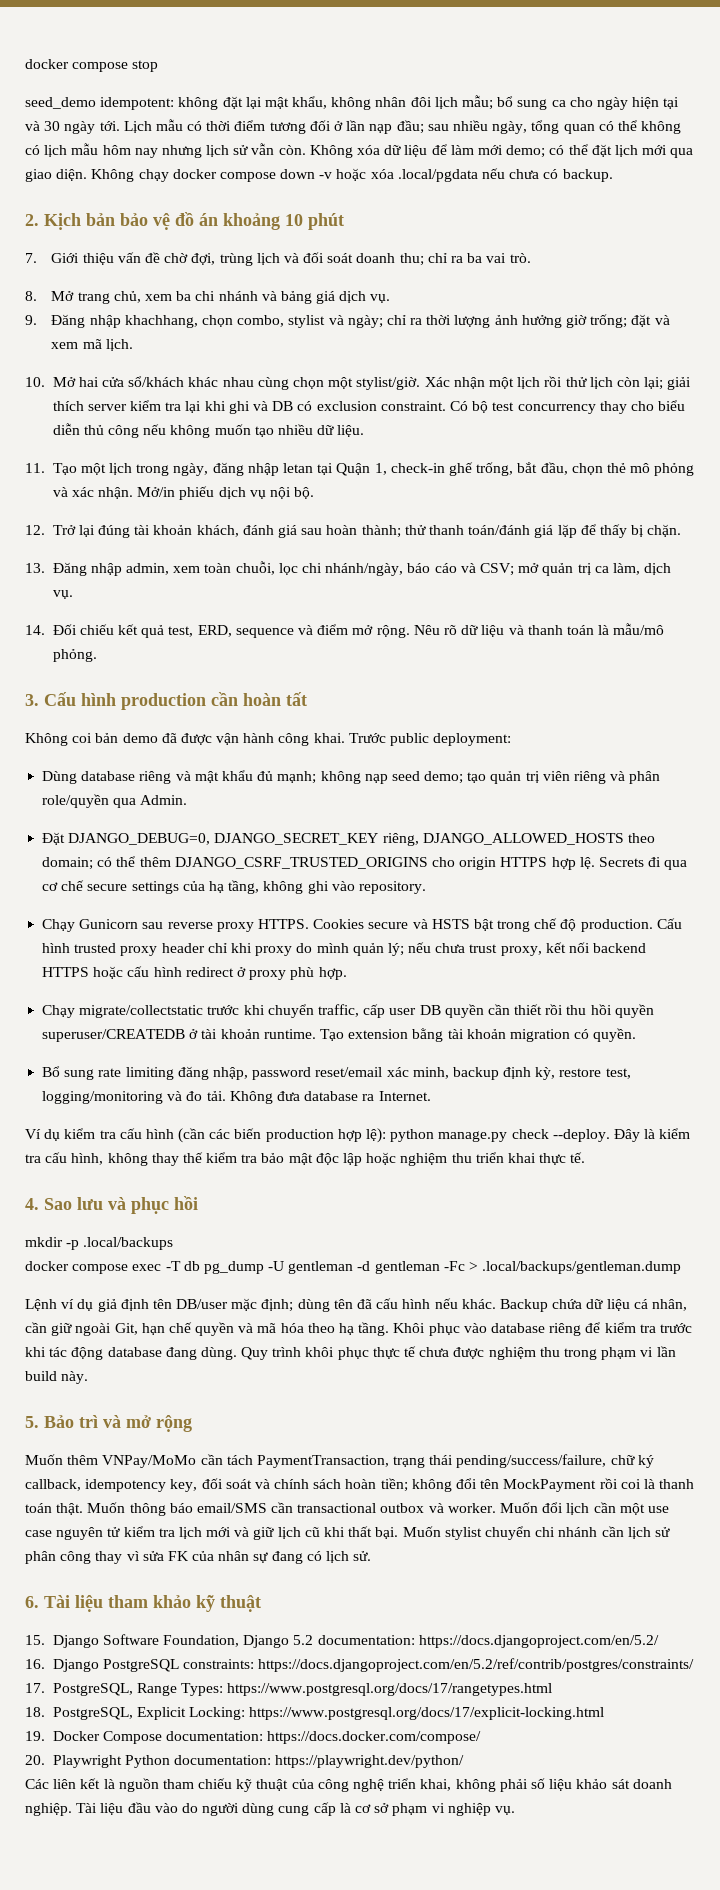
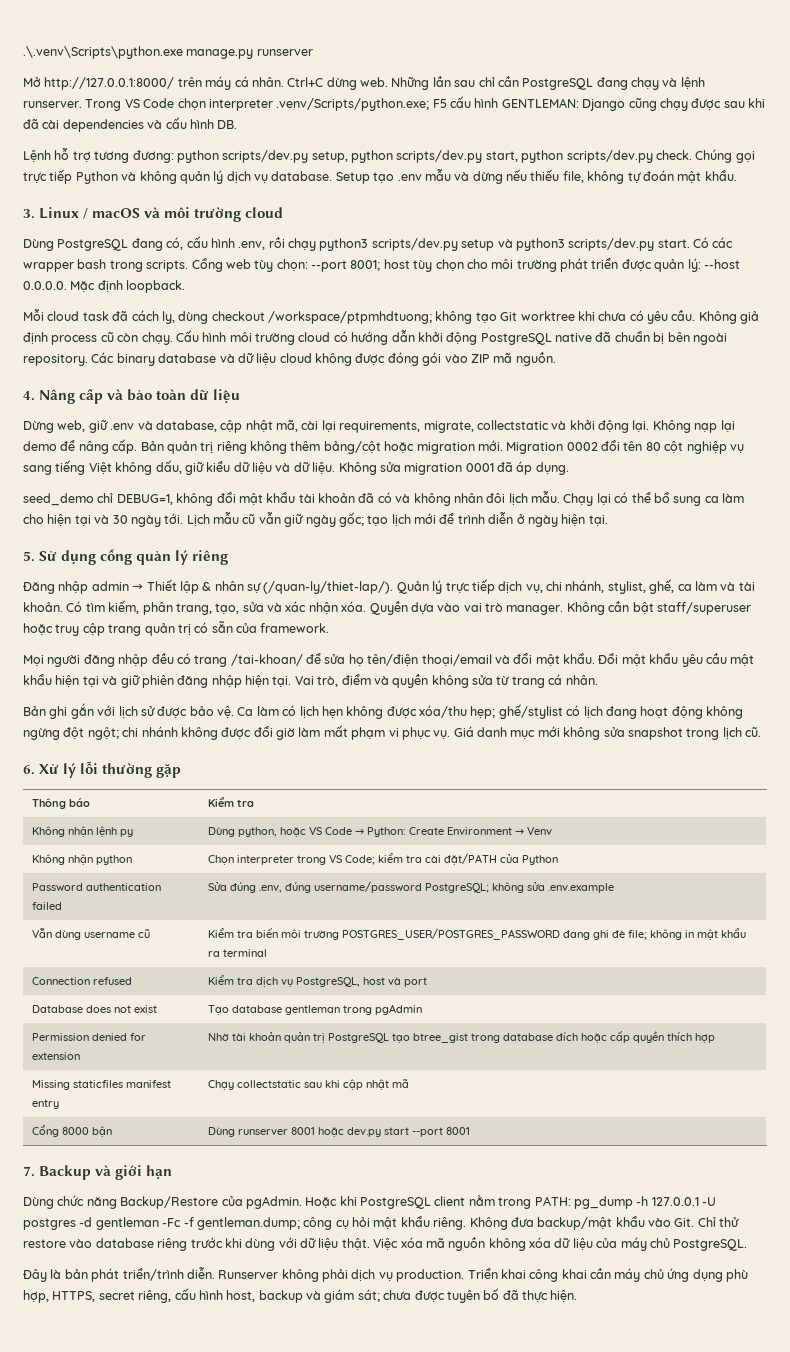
- docker compose stop
- seed_demo idempotent: không đặt lại mật khẩu, không nhân đôi lịch mẫu; bổ sung ca cho ngày hiện tại và 30 ngày tới.
+ .\.venv\Scripts\python.exe manage.py runserver
+ Mở http://127.0.0.1:8000/ trên máy cá nhân. Ctrl+C dừng web. Những lần sau chỉ cần PostgreSQL đang chạy và lệnh runserver. Trong VS Code chọn interpreter .venv/Scripts/python.exe; F5 cấu hình GENTLEMAN: Django cũng chạy được sau khi đã cài dependencies và cấu hình DB.
+ Lệnh hỗ trợ tương đương: python scripts/dev.py setup, python scripts/dev.py start, python scripts/dev.py check. Chúng gọi trực tiếp Python và không quản lý dịch vụ database. Setup tạo .env mẫu và dừng nếu thiếu file, không tự đoán mật khẩu.
+ 3. Linux / macOS và môi trường cloud
+ Dùng PostgreSQL đang có, cấu hình .env, rồi chạy python3 scripts/dev.py setup và python3 scripts/dev.py start. Có các wrapper bash trong scripts. Cổng web tùy chọn: --port 8001; host tùy chọn cho môi trường phát triển được quản lý: --host 0.0.0.0. Mặc định loopback.
+ Mỗi cloud task đã cách ly, dùng checkout /workspace/ptpmhdtuong; không tạo Git worktree khi chưa có yêu cầu. Không giả định process cũ còn chạy. Cấu hình môi trường cloud có hướng dẫn khởi động PostgreSQL native đã chuẩn bị bên ngoài repository. Các binary database và dữ liệu cloud không được đóng gói vào ZIP mã nguồn.
+ 4. Nâng cấp và bảo toàn dữ liệu
+ Dừng web, giữ .env và database, cập nhật mã, cài lại requirements, migrate, collectstatic và khởi động lại. Không nạp lại demo để nâng cấp. Bản quản trị riêng không thêm bảng/cột hoặc migration mới. Migration 0002 đổi tên 80 cột nghiệp vụ sang tiếng Việt không dấu, giữ kiểu dữ liệu và dữ liệu. Không sửa migration 0001 đã áp dụng.
+ seed_demo chỉ DEBUG=1, không đổi mật khẩu tài khoản đã có và không nhân đôi lịch mẫu. Chạy lại có thể bổ sung ca làm cho hiện tại và 30 ngày tới.
- Lịch mẫu có thời điểm tương đối ở lần nạp đầu; sau nhiều ngày, tổng quan có thể không có lịch mẫu hôm nay nhưng lịch sử vẫn còn. Không xóa dữ liệu để làm mới demo; có thể đặt lịch mới qua giao diện. Không chạy docker compose down -v hoặc xóa .local/pgdata nếu chưa có backup.
- 2. Kịch bản bảo vệ đồ án khoảng 10 phút
- 7. Giới thiệu vấn đề chờ đợi, trùng lịch và đối soát doanh thu; chỉ ra ba vai trò.
- 8. Mở trang chủ, xem ba chi nhánh và bảng giá dịch vụ.
- 9. Đăng nhập khachhang, chọn combo, stylist và ngày; chỉ ra thời lượng ảnh hưởng giờ trống; đặt và xem mã lịch.
- 10. Mở hai cửa sổ/khách khác nhau cùng chọn một stylist/giờ. Xác nhận một lịch rồi thử lịch còn lại; giải thích server kiểm tra lại khi ghi và DB có exclusion constraint. Có bộ test concurrency thay cho biểu diễn thủ công nếu không muốn tạo nhiều dữ liệu.
- 11. Tạo một lịch trong ngày, đăng nhập letan tại Quận 1, check-in ghế trống, bắt đầu, chọn thẻ mô phỏng và xác nhận. Mở/in phiếu dịch vụ nội bộ.
- 12. Trở lại đúng tài khoản khách, đánh giá sau hoàn thành; thử thanh toán/đánh giá lặp để thấy bị chặn.
- 13. Đăng nhập admin, xem toàn chuỗi, lọc chi nhánh/ngày, báo cáo và CSV; mở quản trị ca làm, dịch vụ.
- 14. Đối chiếu kết quả test, ERD, sequence và điểm mở rộng. Nêu rõ dữ liệu và thanh toán là mẫu/mô phỏng.
- 3. Cấu hình production cần hoàn tất
- Không coi bản demo đã được vận hành công khai. Trước public deployment:
- Dùng database riêng và mật khẩu đủ mạnh; không nạp seed demo; tạo quản trị viên riêng và phân role/quyền qua Admin.
- Đặt DJANGO_DEBUG=0, DJANGO_SECRET_KEY riêng, DJANGO_ALLOWED_HOSTS theo domain; có thể thêm DJANGO_CSRF_TRUSTED_ORIGINS cho origin HTTPS hợp lệ. Secrets đi qua cơ chế secure settings của hạ tầng, không ghi vào repository.
- Chạy Gunicorn sau reverse proxy HTTPS. Cookies secure và HSTS bật trong chế độ production. Cấu hình trusted proxy header chỉ khi proxy do mình quản lý; nếu chưa trust proxy, kết nối backend HTTPS hoặc cấu hình redirect ở proxy phù hợp.
- Chạy migrate/collectstatic trước khi chuyển traffic, cấp user DB quyền cần thiết rồi thu hồi quyền superuser/CREATEDB ở tài khoản runtime. Tạo extension bằng tài khoản migration có quyền.
- Bổ sung rate limiting đăng nhập, password reset/email xác minh, backup định kỳ, restore test, logging/monitoring và đo tải. Không đưa database ra Internet.
- Ví dụ kiểm tra cấu hình (cần các biến production hợp lệ): python manage.py check --deploy. Đây là kiểm tra cấu hình, không thay thế kiểm tra bảo mật độc lập hoặc nghiệm thu triển khai thực tế.
- 4. Sao lưu và phục hồi
- mkdir -p .local/backups
- docker compose exec -T db pg_dump -U gentleman -d gentleman -Fc > .local/backups/gentleman.dump
- Lệnh ví dụ giả định tên DB/user mặc định; dùng tên đã cấu hình nếu khác. Backup chứa dữ liệu cá nhân, cần giữ ngoài Git, hạn chế quyền và mã hóa theo hạ tầng. Khôi phục vào database riêng để kiểm tra trước khi tác động database đang dùng. Quy trình khôi phục thực tế chưa được nghiệm thu trong phạm vi lần build này.
- 5. Bảo trì và mở rộng
- Muốn thêm VNPay/MoMo cần tách PaymentTransaction, trạng thái pending/success/failure, chữ ký callback, idempotency key, đối soát và chính sách hoàn tiền; không đổi tên MockPayment rồi coi là thanh toán thật. Muốn thông báo email/SMS cần transactional outbox và worker. Muốn đổi lịch cần một use case nguyên tử kiểm tra lịch mới và giữ lịch cũ khi thất bại. Muốn stylist chuyển chi nhánh cần lịch sử phân công thay vì sửa FK của nhân sự đang có lịch sử.
- 6. Tài liệu tham khảo kỹ thuật
- 15. Django Software Foundation, Django 5.2 documentation: https://docs.djangoproject.com/en/5.2/
- 16. Django PostgreSQL constraints: https://docs.djangoproject.com/en/5.2/ref/contrib/postgres/constraints/
- 17. PostgreSQL, Range Types: https://www.postgresql.org/docs/17/rangetypes.html
- 18. PostgreSQL, Explicit Locking: https://www.postgresql.org/docs/17/explicit-locking.html
- 19. Docker Compose documentation: https://docs.docker.com/compose/
- 20. Playwright Python documentation: https://playwright.dev/python/
- Các liên kết là nguồn tham chiếu kỹ thuật của công nghệ triển khai, không phải số liệu khảo sát doanh nghiệp. Tài liệu đầu vào do người dùng cung cấp là cơ sở phạm vi nghiệp vụ.
+ Lịch mẫu cũ vẫn giữ ngày gốc; tạo lịch mới để trình diễn ở ngày hiện tại.
+ 5. Sử dụng cổng quản lý riêng
+ Đăng nhập admin → Thiết lập & nhân sự (/quan-ly/thiet-lap/). Quản lý trực tiếp dịch vụ, chi nhánh, stylist, ghế, ca làm và tài khoản. Có tìm kiếm, phân trang, tạo, sửa và xác nhận xóa. Quyền dựa vào vai trò manager. Không cần bật staff/superuser hoặc truy cập trang quản trị có sẵn của framework.
+ Mọi người đăng nhập đều có trang /tai-khoan/ để sửa họ tên/điện thoại/email và đổi mật khẩu. Đổi mật khẩu yêu cầu mật khẩu hiện tại và giữ phiên đăng nhập hiện tại. Vai trò, điểm và quyền không sửa từ trang cá nhân.
+ Bản ghi gắn với lịch sử được bảo vệ. Ca làm có lịch hẹn không được xóa/thu hẹp; ghế/stylist có lịch đang hoạt động không ngừng đột ngột; chi nhánh không được đổi giờ làm mất phạm vi phục vụ. Giá danh mục mới không sửa snapshot trong lịch cũ.
+ 6. Xử lý lỗi thường gặp
+ Thông báo | Kiểm tra
+ Không nhận lệnh py | Dùng python, hoặc VS Code → Python: Create Environment → Venv
+ Không nhận python | Chọn interpreter trong VS Code; kiểm tra cài đặt/PATH của Python
+ Password authentication failed | Sửa đúng .env, đúng username/password PostgreSQL; không sửa .env.example
+ Vẫn dùng username cũ | Kiểm tra biến môi trường POSTGRES_USER/POSTGRES_PASSWORD đang ghi đè file; không in mật khẩu ra terminal
+ Connection refused | Kiểm tra dịch vụ PostgreSQL, host và port
+ Database does not exist | Tạo database gentleman trong pgAdmin
+ Permission denied for extension | Nhờ tài khoản quản trị PostgreSQL tạo btree_gist trong database đích hoặc cấp quyền thích hợp
+ Missing staticfiles manifest entry | Chạy collectstatic sau khi cập nhật mã
+ Cổng 8000 bận | Dùng runserver 8001 hoặc dev.py start --port 8001
+ 7. Backup và giới hạn
+ Dùng chức năng Backup/Restore của pgAdmin. Hoặc khi PostgreSQL client nằm trong PATH: pg_dump -h 127.0.0.1 -U postgres -d gentleman -Fc -f gentleman.dump; công cụ hỏi mật khẩu riêng. Không đưa backup/mật khẩu vào Git. Chỉ thử restore vào database riêng trước khi dùng với dữ liệu thật. Việc xóa mã nguồn không xóa dữ liệu của máy chủ PostgreSQL.
+ Đây là bản phát triển/trình diễn. Runserver không phải dịch vụ production. Triển khai công khai cần máy chủ ứng dụng phù hợp, HTTPS, secret riêng, cấu hình host, backup và giám sát; chưa được tuyên bố đã thực hiện.

